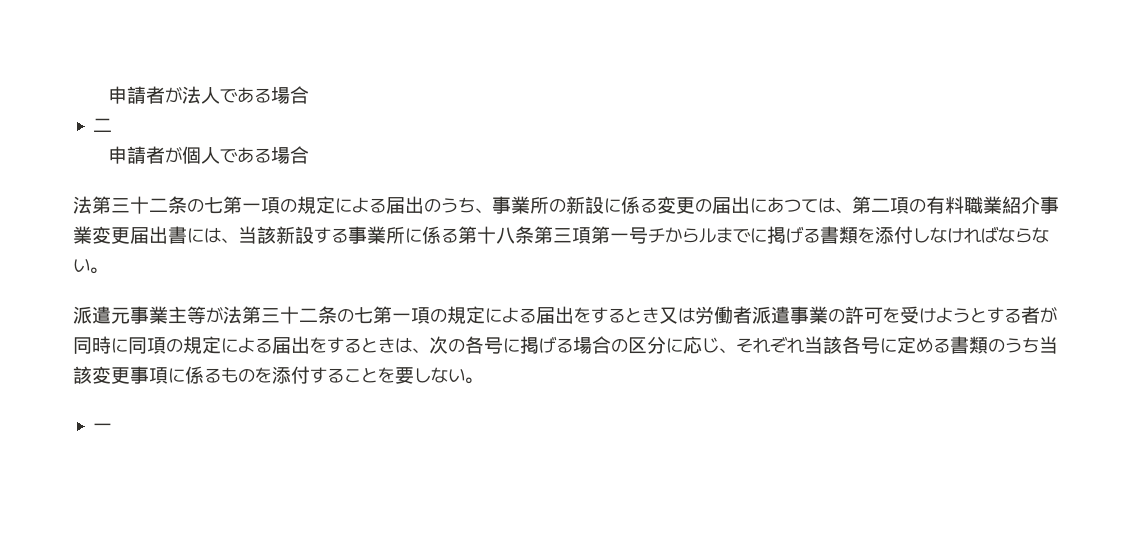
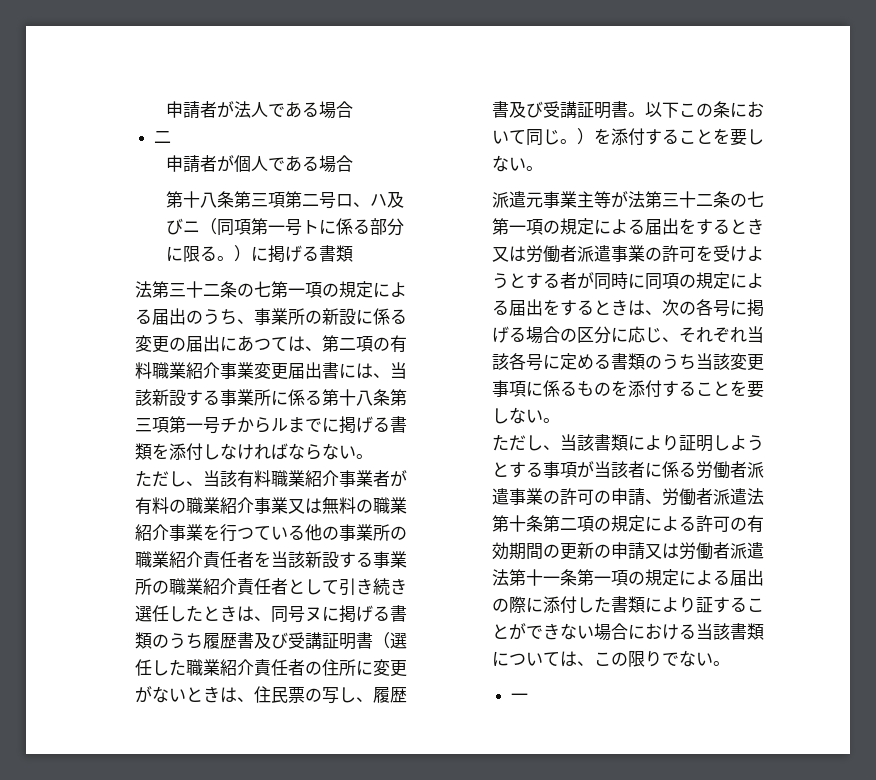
+ 第十八条第三項第二号ロ、ハ及びニ（同項第一号トに係る部分に限る。）に掲げる書類
+ ただし、当該有料職業紹介事業者が有料の職業紹介事業又は無料の職業紹介事業を行つている他の事業所の職業紹介責任者を当該新設する事業所の職業紹介責任者として引き続き選任したときは、同号ヌに掲げる書類のうち履歴書及び受講証明書（選任した職業紹介責任者の住所に変更がないときは、住民票の写し、履歴書及び受講証明書。以下この条において同じ。）を添付することを要しない。
+ ただし、当該書類により証明しようとする事項が当該者に係る労働者派遣事業の許可の申請、労働者派遣法第十条第二項の規定による許可の有効期間の更新の申請又は労働者派遣法第十一条第一項の規定による届出の際に添付した書類により証することができない場合における当該書類については、この限りでない。

